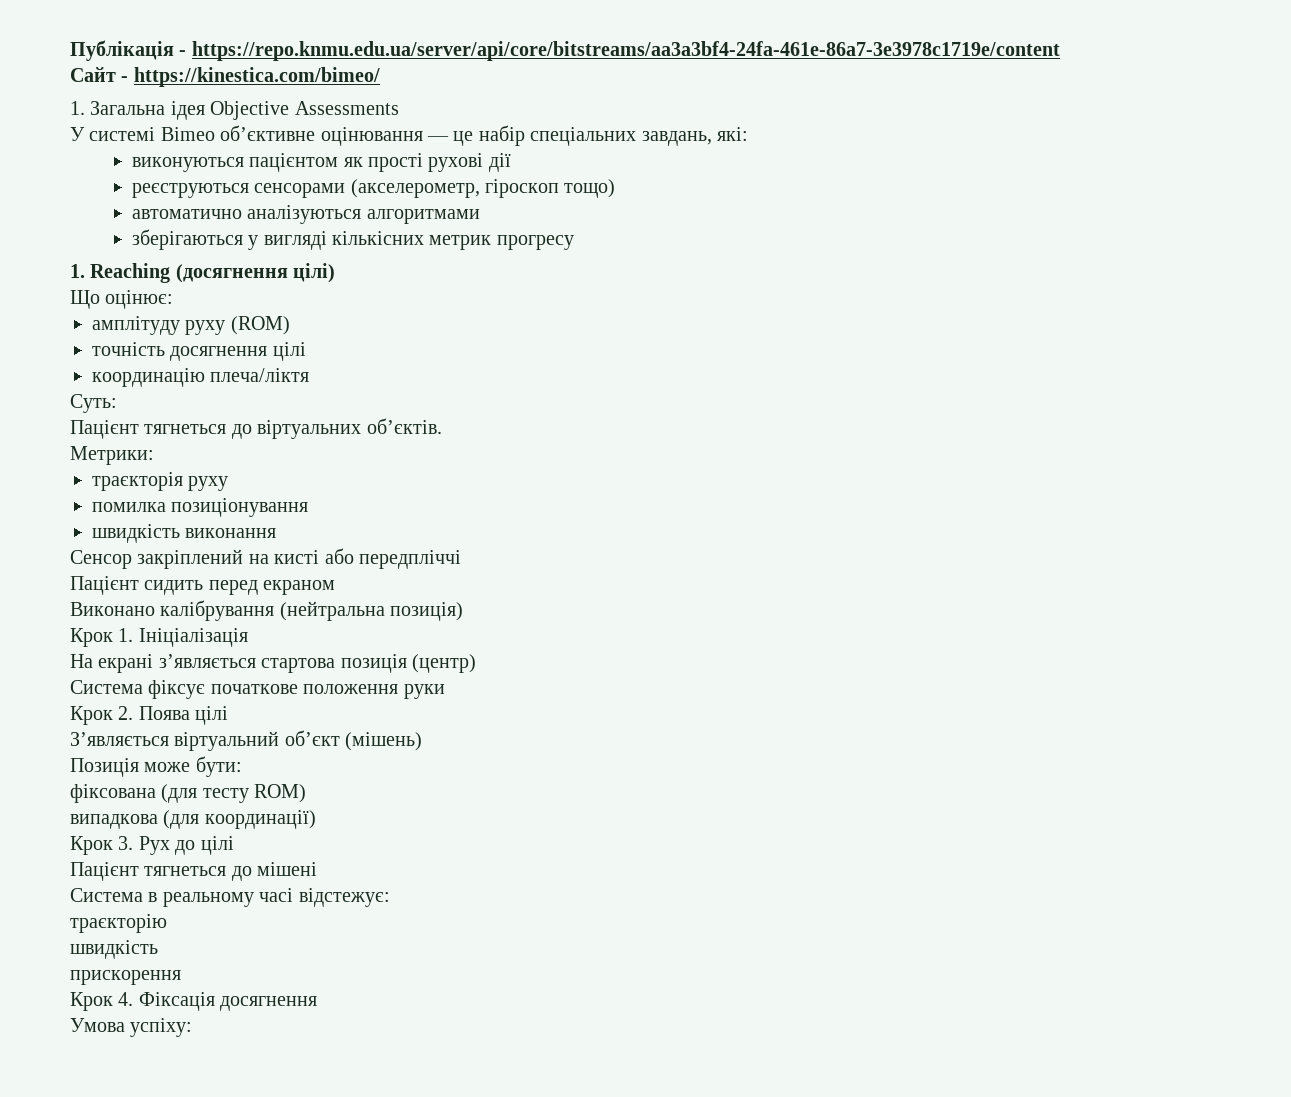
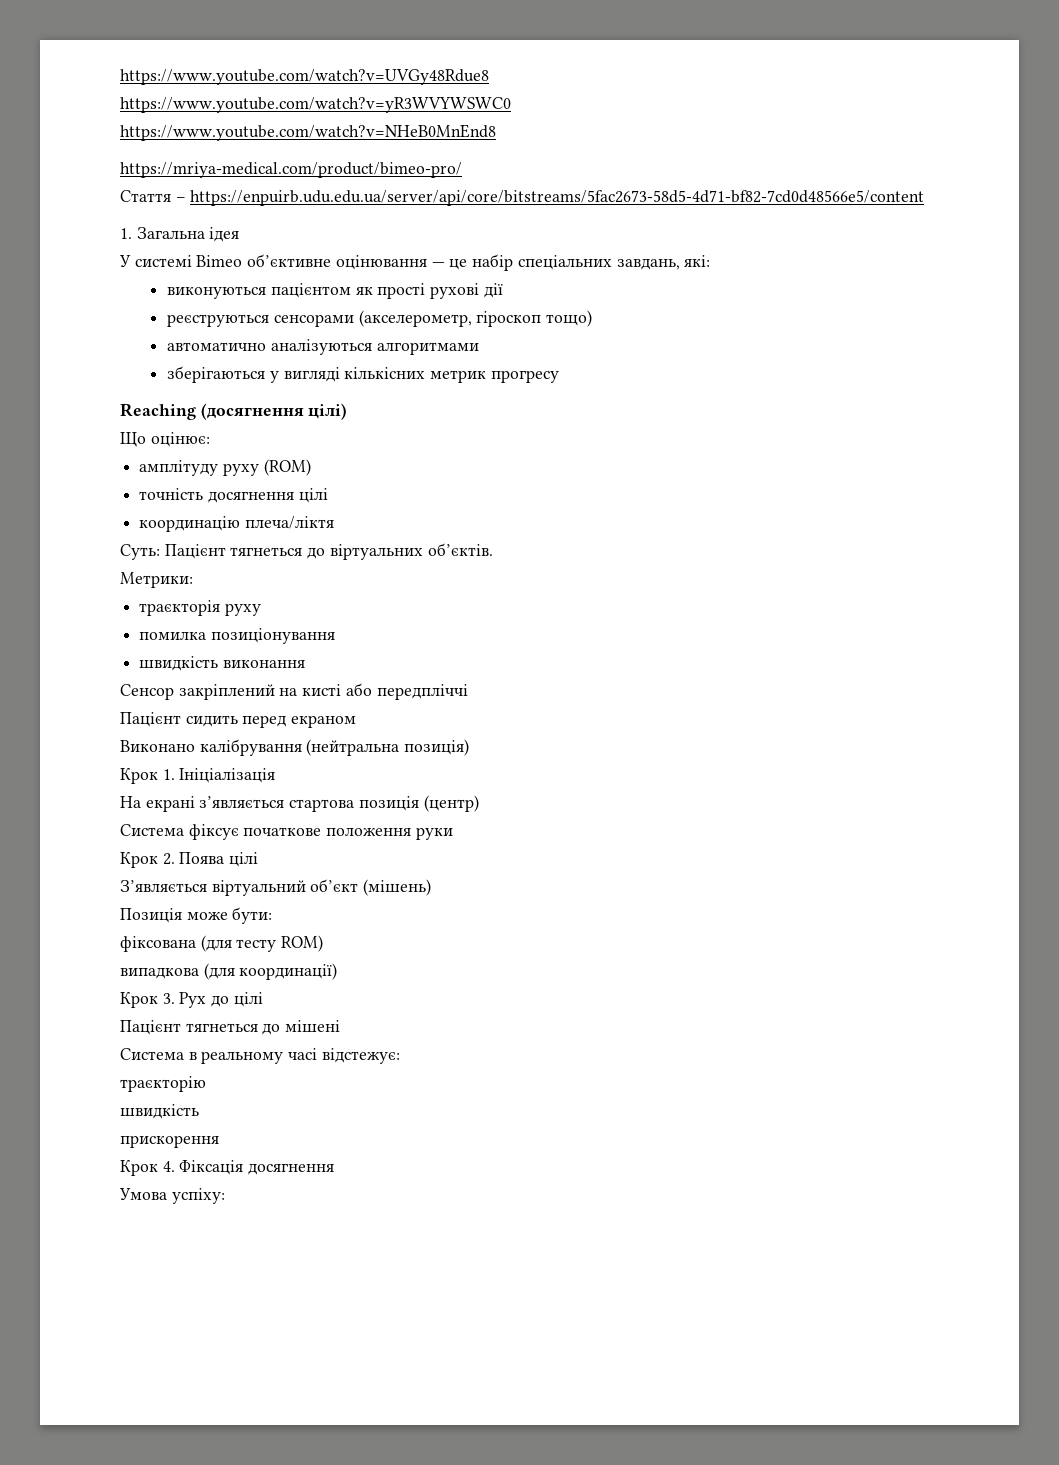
- Публікація - https://repo.knmu.edu.ua/server/api/core/bitstreams/aa3a3bf4-24fa-461e-86a7-3e3978c1719e/content
- Сайт - https://kinestica.com/bimeo/
+ https://www.youtube.com/watch?v=UVGy48Rdue8
+ https://www.youtube.com/watch?v=yR3WVYWSWC0
+ https://www.youtube.com/watch?v=NHeB0MnEnd8
+ https://mriya-medical.com/product/bimeo-pro/
+ Стаття – https://enpuirb.udu.edu.ua/server/api/core/bitstreams/5fac2673-58d5-4d71-bf82-7cd0d48566e5/content
- 1. Загальна ідея Objective Assessments
+ 1. Загальна ідея
- 1. Reaching (досягнення цілі)
+ Reaching (досягнення цілі)
- Суть:
- Пацієнт тягнеться до віртуальних об’єктів.
+ Суть: Пацієнт тягнеться до віртуальних об’єктів.

